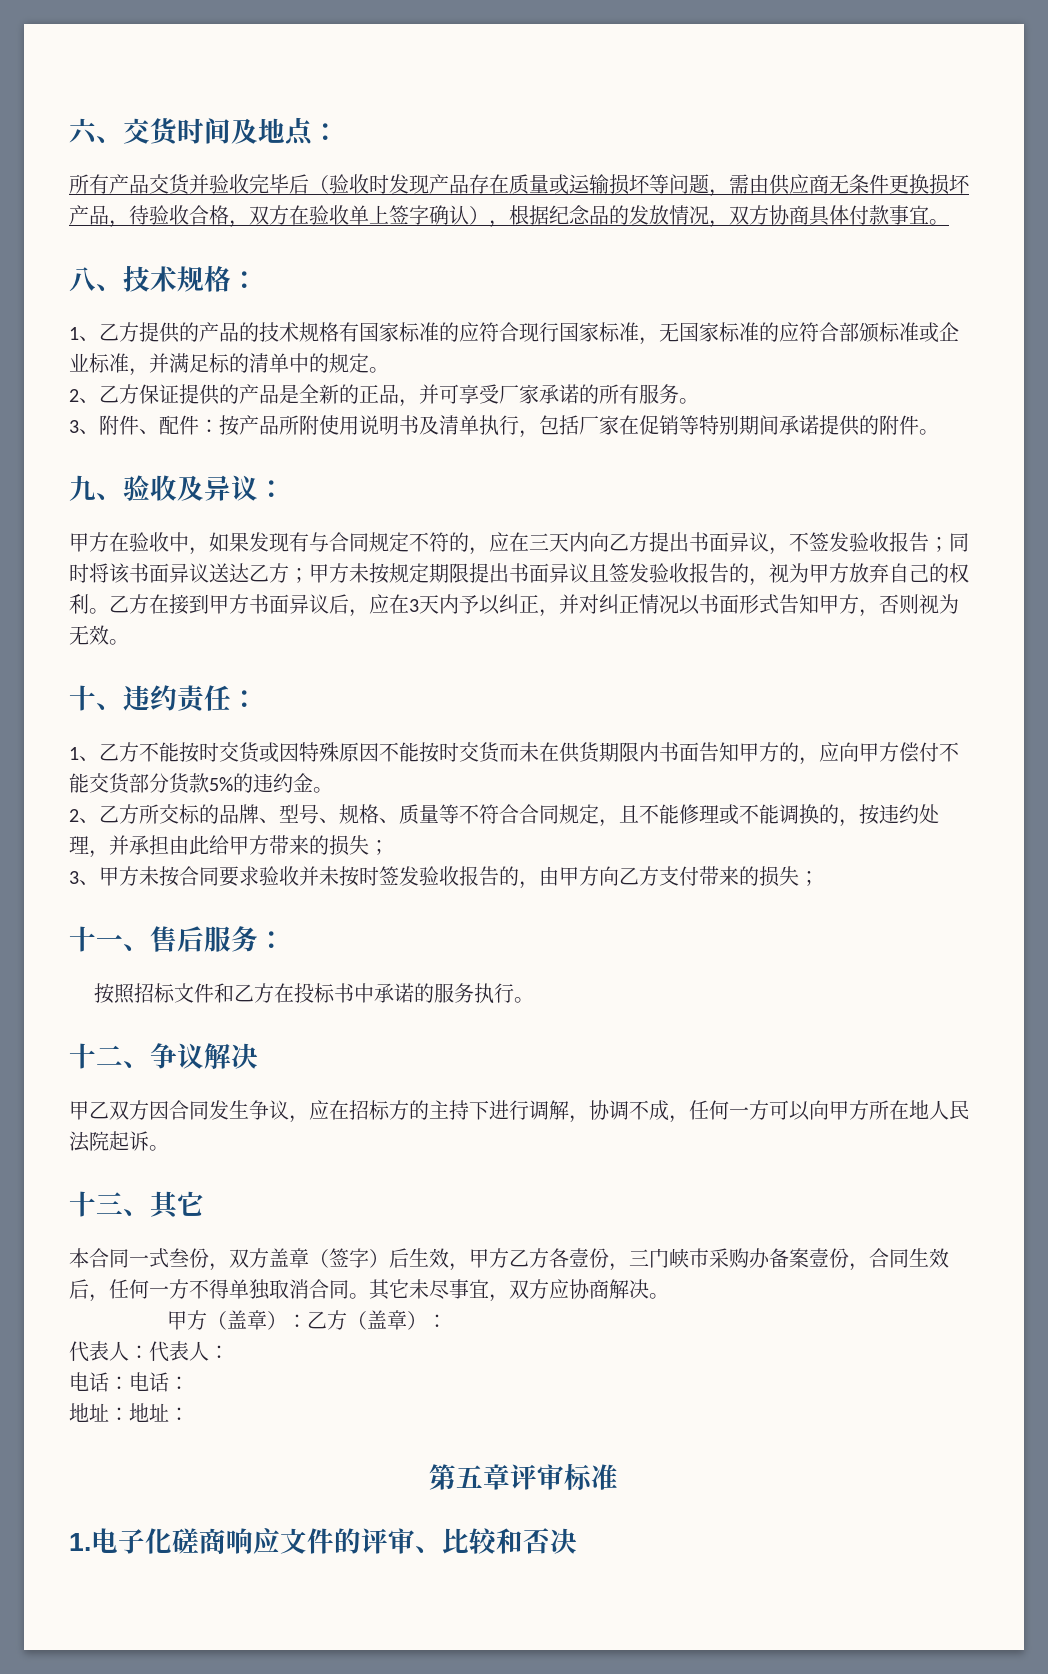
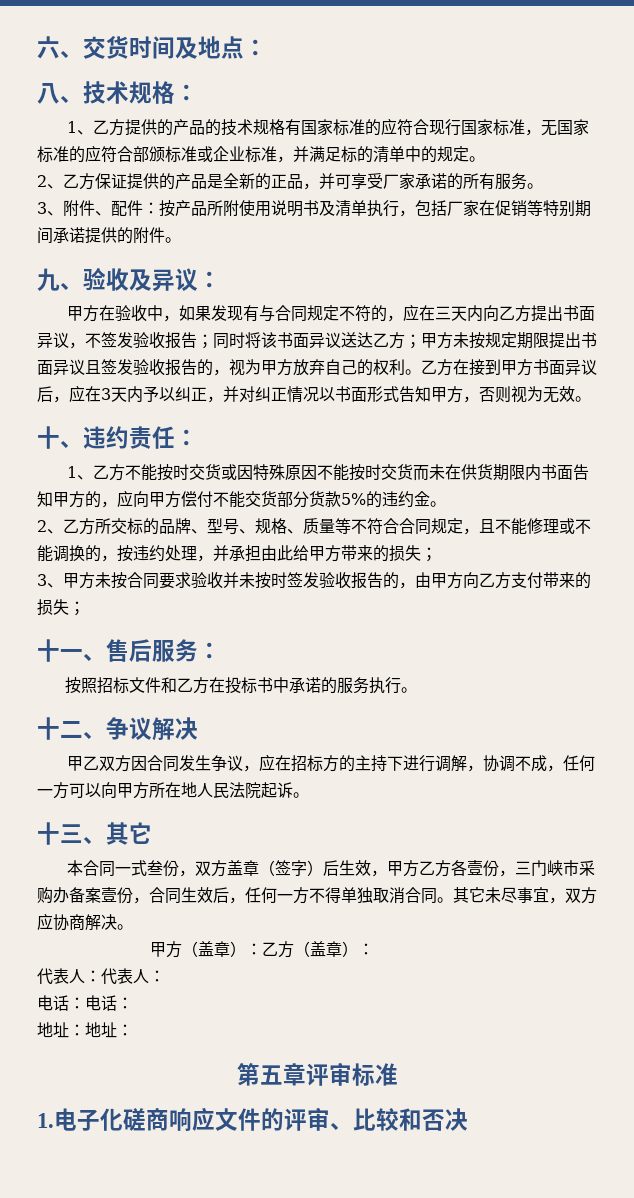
- 所有产品交货并验收完毕后（验收时发现产品存在质量或运输损坏等问题，需由供应商无条件更换损坏产品，待验收合格，双方在验收单上签字确认），根据纪念品的发放情况，双方协商具体付款事宜。

